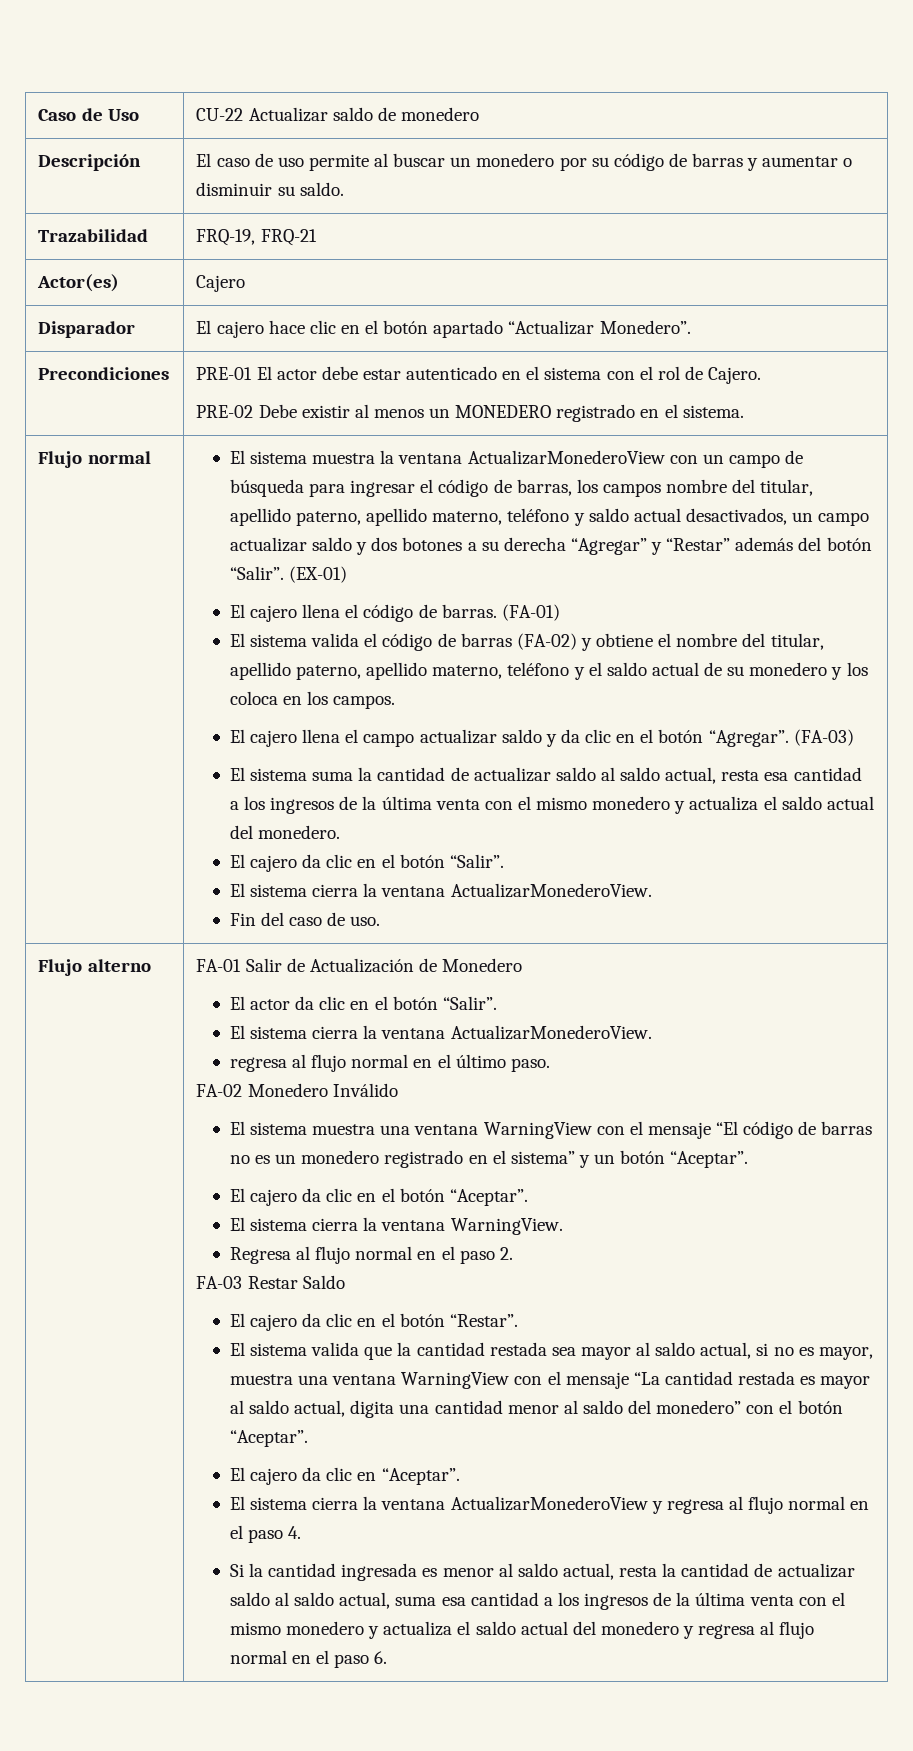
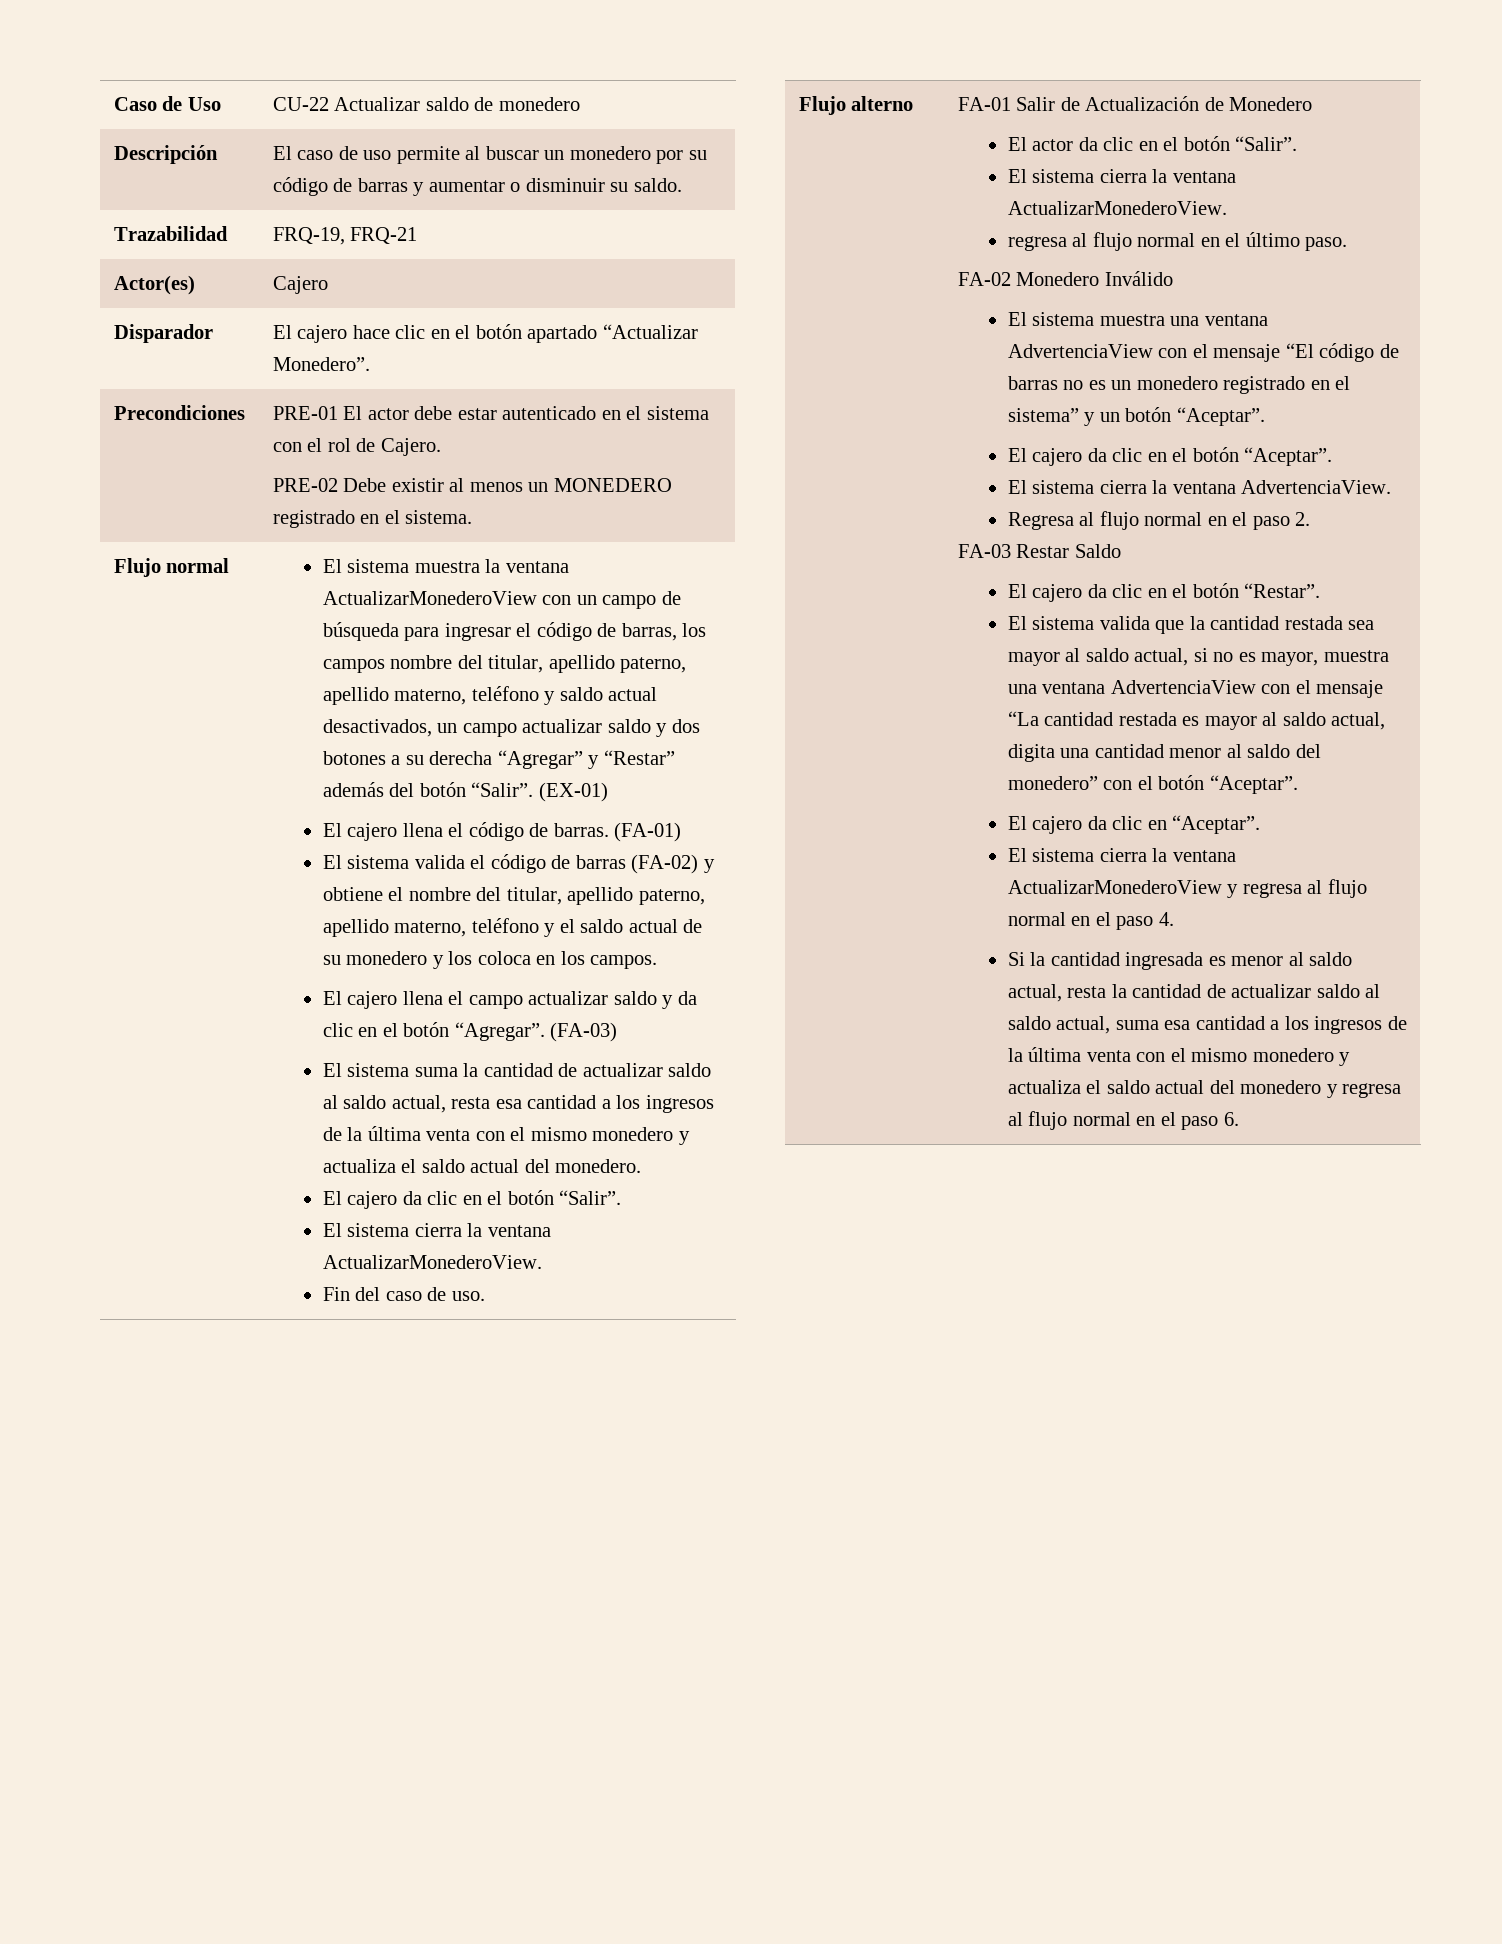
- El sistema muestra una ventana WarningView con el mensaje “El código de barras no es un monedero registrado en el sistema” y un botón “Aceptar”.
+ El sistema muestra una ventana AdvertenciaView con el mensaje “El código de barras no es un monedero registrado en el sistema” y un botón “Aceptar”.
- El sistema cierra la ventana WarningView.
+ El sistema cierra la ventana AdvertenciaView.
- El sistema valida que la cantidad restada sea mayor al saldo actual, si no es mayor, muestra una ventana WarningView con el mensaje “La cantidad restada es mayor al saldo actual, digita una cantidad menor al saldo del monedero” con el botón “Aceptar”.
+ El sistema valida que la cantidad restada sea mayor al saldo actual, si no es mayor, muestra una ventana AdvertenciaView con el mensaje “La cantidad restada es mayor al saldo actual, digita una cantidad menor al saldo del monedero” con el botón “Aceptar”.

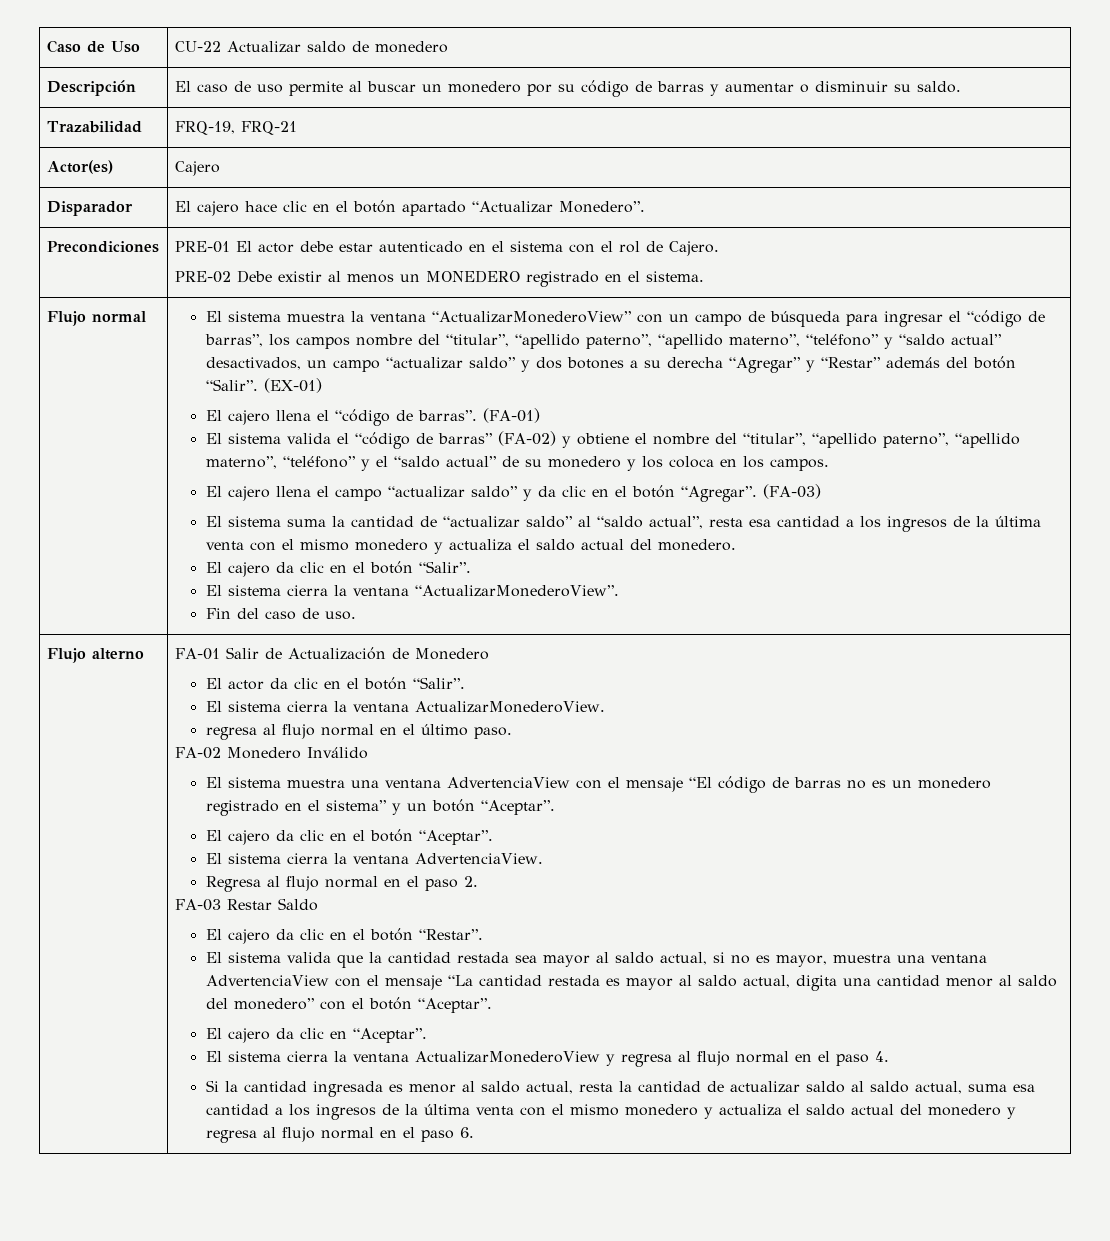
- El sistema muestra la ventana ActualizarMonederoView con un campo de búsqueda para ingresar el código de barras, los campos nombre del titular, apellido paterno, apellido materno, teléfono y saldo actual desactivados, un campo actualizar saldo y dos botones a su derecha “Agregar” y “Restar” además del botón “Salir”.
+ El sistema muestra la ventana “ActualizarMonederoView” con un campo de búsqueda para ingresar el “código de barras”, los campos nombre del “titular”, “apellido paterno”, “apellido materno”, “teléfono” y “saldo actual” desactivados, un campo “actualizar saldo” y dos botones a su derecha “Agregar” y “Restar” además del botón “Salir”.
- El cajero llena el código de barras.
+ El cajero llena el “código de barras”.
- El sistema valida el código de barras (FA-02) y obtiene el nombre del titular, apellido paterno, apellido materno, teléfono y el saldo actual de su monedero y los coloca en los campos.
+ El sistema valida el “código de barras” (FA-02) y obtiene el nombre del “titular”, “apellido paterno”, “apellido materno”, “teléfono” y el “saldo actual” de su monedero y los coloca en los campos.
- El cajero llena el campo actualizar saldo y da clic en el botón “Agregar”.
+ El cajero llena el campo “actualizar saldo” y da clic en el botón “Agregar”.
- El sistema suma la cantidad de actualizar saldo al saldo actual, resta esa cantidad a los ingresos de la última venta con el mismo monedero y actualiza el saldo actual del monedero.
+ El sistema suma la cantidad de “actualizar saldo” al “saldo actual”, resta esa cantidad a los ingresos de la última venta con el mismo monedero y actualiza el saldo actual del monedero.
  El cajero da clic en el botón “Salir”.
- El sistema cierra la ventana ActualizarMonederoView.
+ El sistema cierra la ventana “ActualizarMonederoView”.

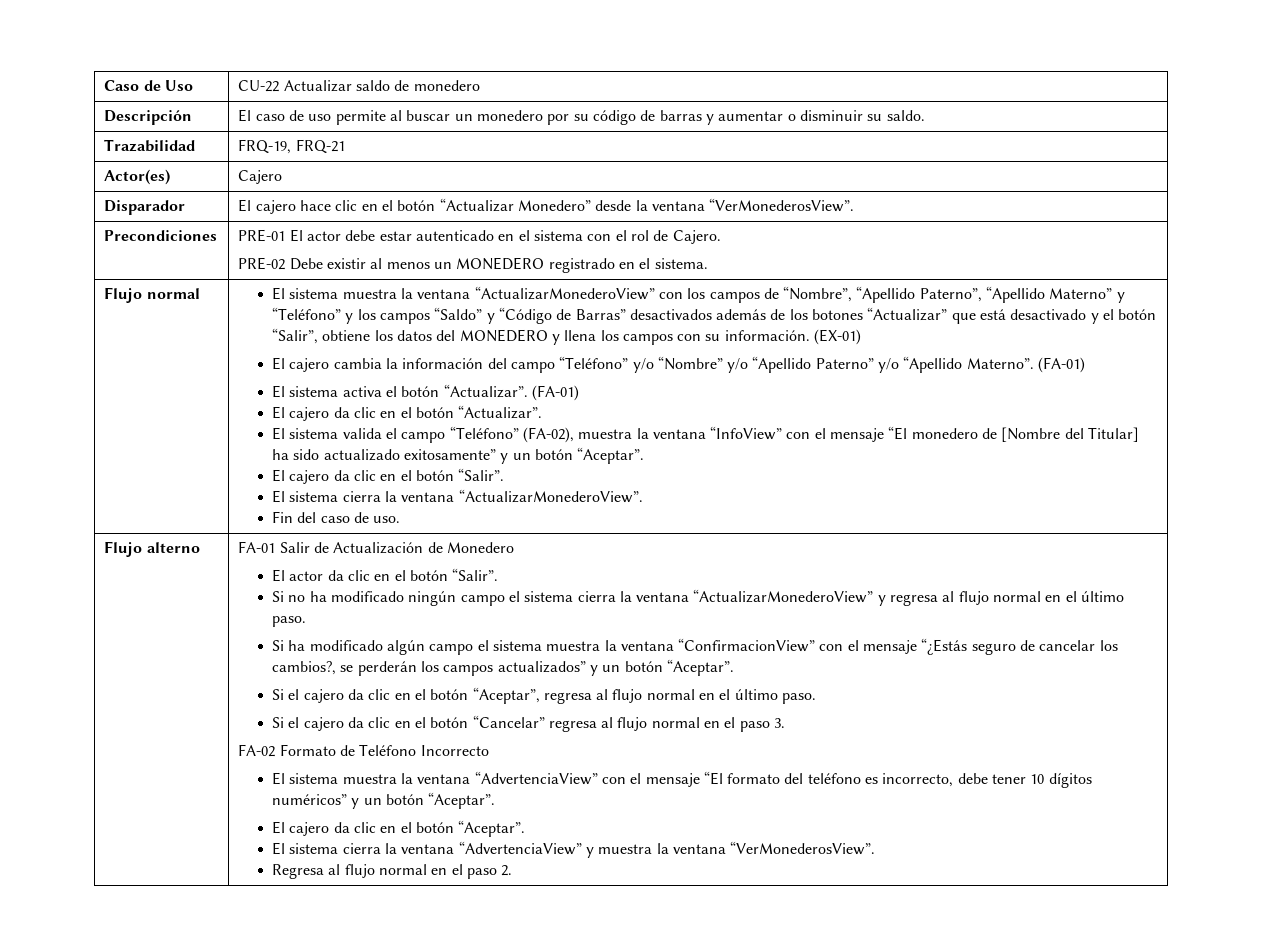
- Disparador | El cajero hace clic en el botón apartado “Actualizar Monedero”.
+ Disparador | El cajero hace clic en el botón “Actualizar Monedero” desde la ventana “VerMonederosView”.
- El sistema muestra la ventana “ActualizarMonederoView” con un campo de búsqueda para ingresar el “código de barras”, los campos nombre del “titular”, “apellido paterno”, “apellido materno”, “teléfono” y “saldo actual” desactivados, un campo “actualizar saldo” y dos botones a su derecha “Agregar” y “Restar” además del botón “Salir”. (EX-01)
- El cajero llena el “código de barras”. (FA-01)
- El sistema valida el “código de barras” (FA-02) y obtiene el nombre del “titular”, “apellido paterno”, “apellido materno”, “teléfono” y el “saldo actual” de su monedero y los coloca en los campos.
- El cajero llena el campo “actualizar saldo” y da clic en el botón “Agregar”. (FA-03)
- El sistema suma la cantidad de “actualizar saldo” al “saldo actual”, resta esa cantidad a los ingresos de la última venta con el mismo monedero y actualiza el saldo actual del monedero.
+ El sistema muestra la ventana “ActualizarMonederoView” con los campos de “Nombre”, “Apellido Paterno”, “Apellido Materno” y “Teléfono” y los campos “Saldo” y “Código de Barras” desactivados además de los botones “Actualizar” que está desactivado y el botón “Salir”, obtiene los datos del MONEDERO y llena los campos con su información. (EX-01)
+ El cajero cambia la información del campo “Teléfono” y/o “Nombre” y/o “Apellido Paterno” y/o “Apellido Materno”. (FA-01)
+ El sistema activa el botón “Actualizar”. (FA-01)
+ El cajero da clic en el botón “Actualizar”.
+ El sistema valida el campo “Teléfono” (FA-02), muestra la ventana “InfoView” con el mensaje “El monedero de [Nombre del Titular] ha sido actualizado exitosamente” y un botón “Aceptar”.
- El sistema cierra la ventana ActualizarMonederoView.
- regresa al flujo normal en el último paso.
- FA-02 Monedero Inválido
- El sistema muestra una ventana AdvertenciaView con el mensaje “El código de barras no es un monedero registrado en el sistema” y un botón “Aceptar”.
+ Si no ha modificado ningún campo el sistema cierra la ventana “ActualizarMonederoView” y regresa al flujo normal en el último paso.
+ Si ha modificado algún campo el sistema muestra la ventana “ConfirmacionView” con el mensaje “¿Estás seguro de cancelar los cambios?, se perderán los campos actualizados” y un botón “Aceptar”.
+ Si el cajero da clic en el botón “Aceptar”, regresa al flujo normal en el último paso.
+ Si el cajero da clic en el botón “Cancelar” regresa al flujo normal en el paso 3.
+ FA-02 Formato de Teléfono Incorrecto
+ El sistema muestra la ventana “AdvertenciaView” con el mensaje “El formato del teléfono es incorrecto, debe tener 10 dígitos numéricos” y un botón “Aceptar”.
- El sistema cierra la ventana AdvertenciaView.
+ El sistema cierra la ventana “AdvertenciaView” y muestra la ventana “VerMonederosView”.
- FA-03 Restar Saldo
- El cajero da clic en el botón “Restar”.
- El sistema valida que la cantidad restada sea mayor al saldo actual, si no es mayor, muestra una ventana AdvertenciaView con el mensaje “La cantidad restada es mayor al saldo actual, digita una cantidad menor al saldo del monedero” con el botón “Aceptar”.
- El cajero da clic en “Aceptar”.
- El sistema cierra la ventana ActualizarMonederoView y regresa al flujo normal en el paso 4.
- Si la cantidad ingresada es menor al saldo actual, resta la cantidad de actualizar saldo al saldo actual, suma esa cantidad a los ingresos de la última venta con el mismo monedero y actualiza el saldo actual del monedero y regresa al flujo normal en el paso 6.

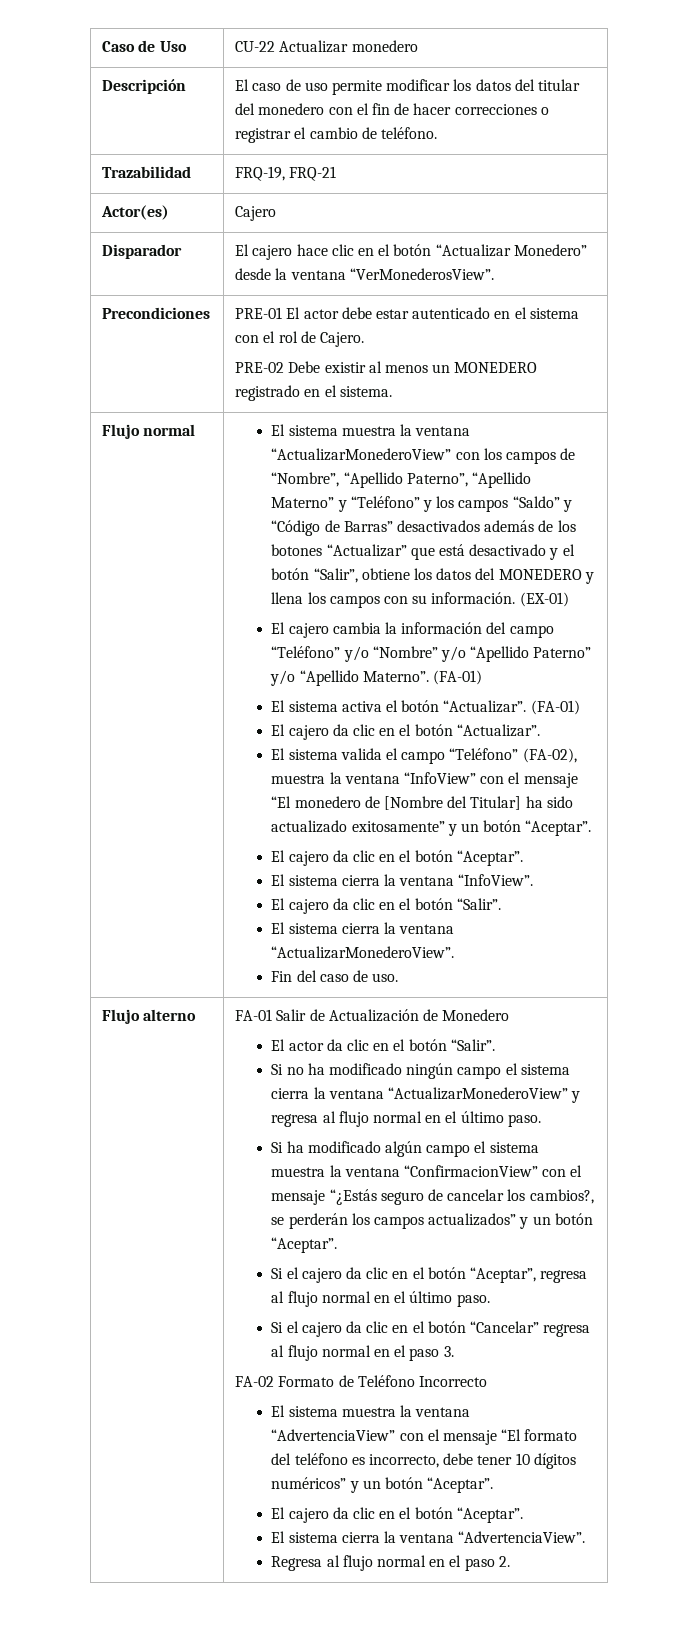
- Caso de Uso | CU-22 Actualizar saldo de monedero
+ Caso de Uso | CU-22 Actualizar monedero
- Descripción | El caso de uso permite al buscar un monedero por su código de barras y aumentar o disminuir su saldo.
+ Descripción | El caso de uso permite modificar los datos del titular del monedero con el fin de hacer correcciones o registrar el cambio de teléfono.
  El sistema valida el campo “Teléfono” (FA-02), muestra la ventana “InfoView” con el mensaje “El monedero de [Nombre del Titular] ha sido actualizado exitosamente” y un botón “Aceptar”.
+ El cajero da clic en el botón “Aceptar”.
+ El sistema cierra la ventana “InfoView”.
- El sistema cierra la ventana “AdvertenciaView” y muestra la ventana “VerMonederosView”.
+ El sistema cierra la ventana “AdvertenciaView”.

